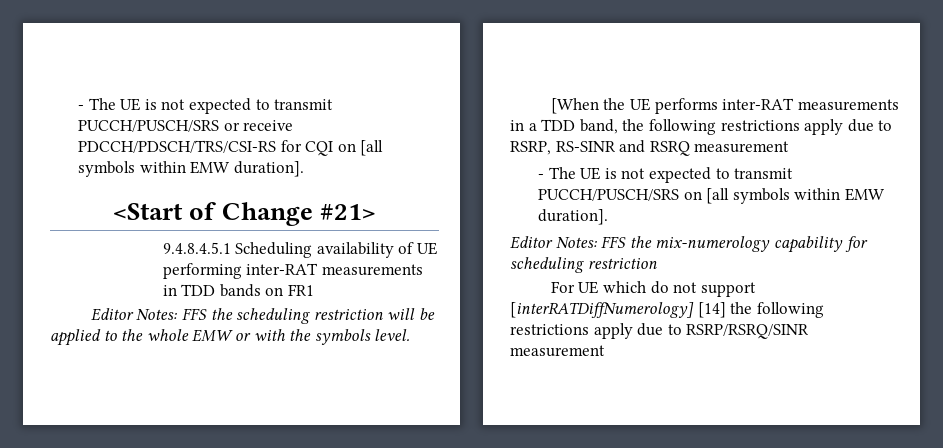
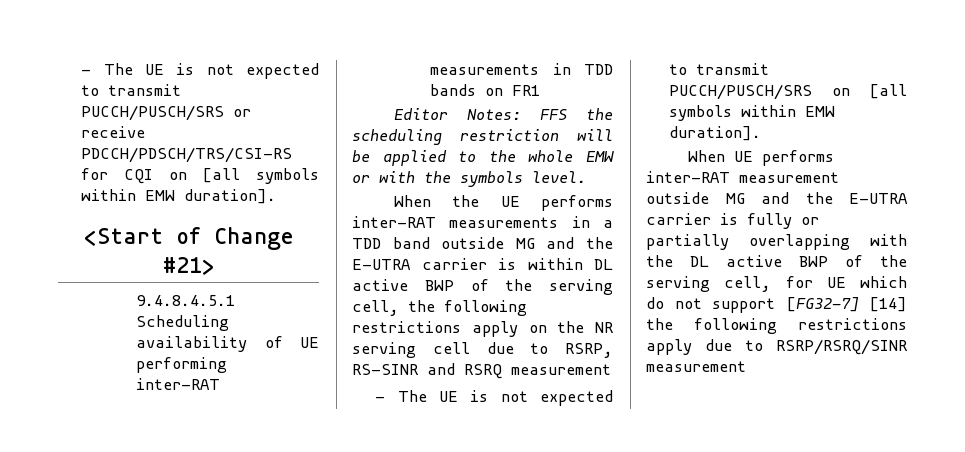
- [When the UE performs inter-RAT measurements in a TDD band, the following restrictions apply due to RSRP, RS-SINR and RSRQ measurement
+ When the UE performs inter-RAT measurements in a TDD band outside MG and the E-UTRA carrier is within DL active BWP of the serving cell, the following restrictions apply on the NR serving cell due to RSRP, RS-SINR and RSRQ measurement
- Editor Notes: FFS the mix-numerology capability for scheduling restriction
- For UE which do not support [interRATDiffNumerology] [14] the following restrictions apply due to RSRP/RSRQ/SINR measurement
+ When UE performs inter-RAT measurement outside MG and the E-UTRA carrier is fully or partially overlapping with the DL active BWP of the serving cell, for UE which do not support [FG32-7] [14] the following restrictions apply due to RSRP/RSRQ/SINR measurement

